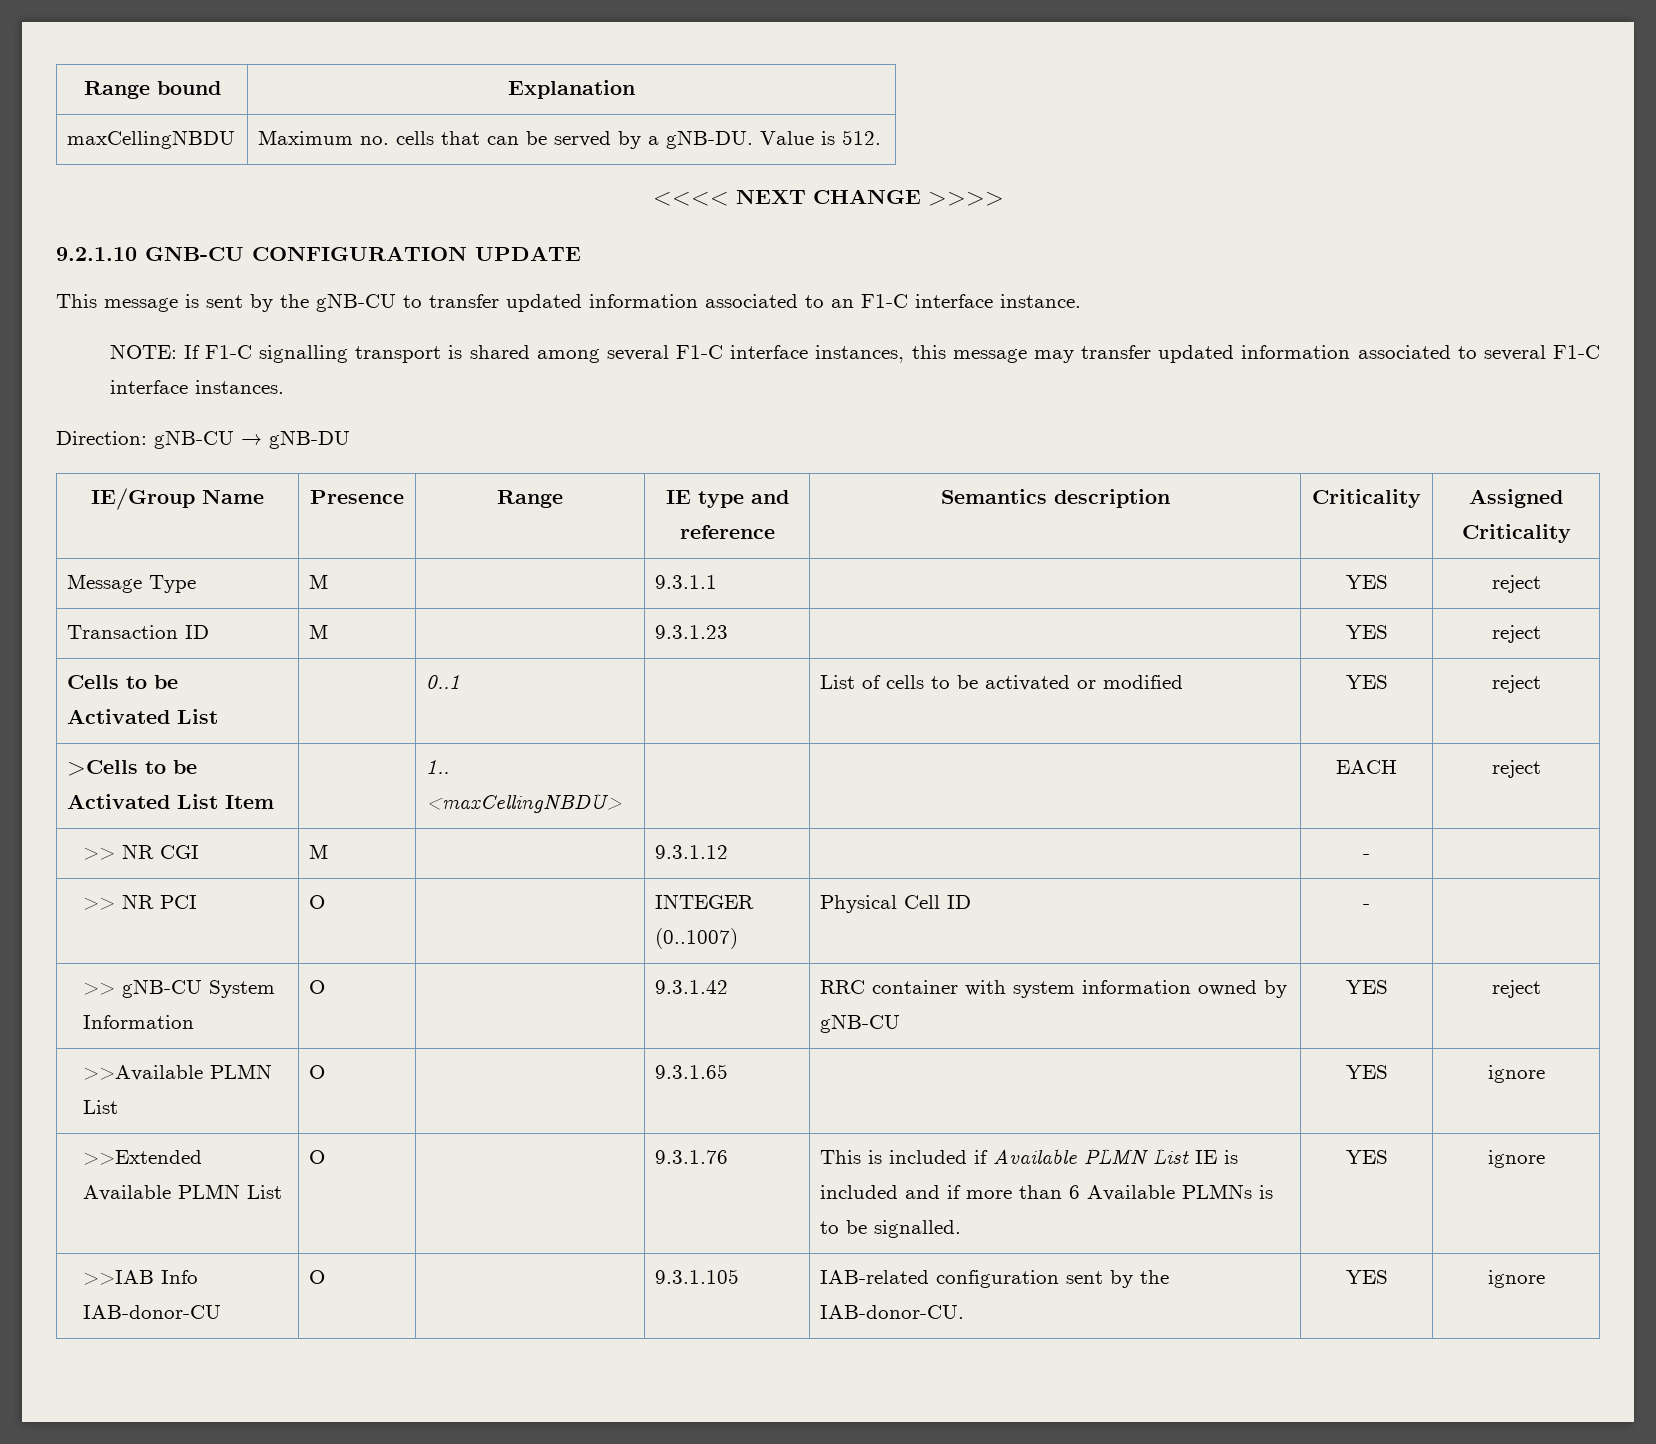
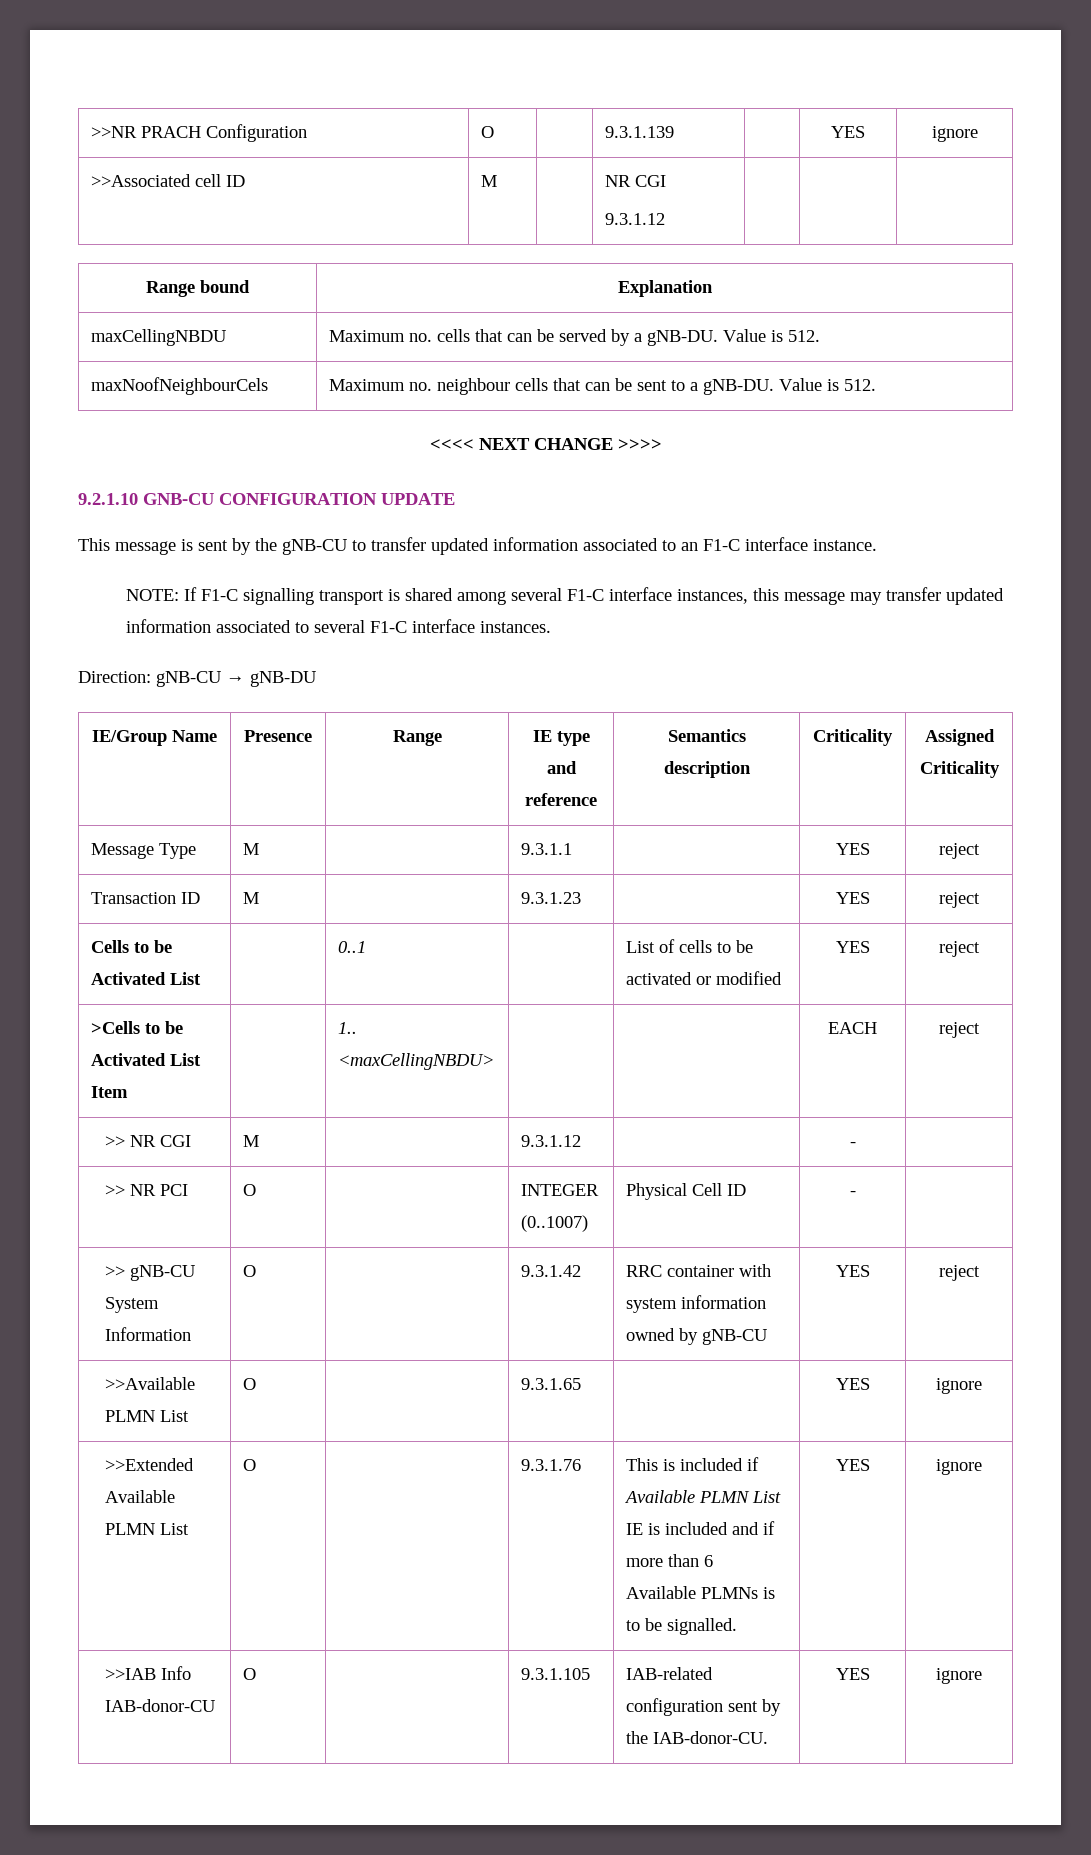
+ >>NR PRACH Configuration | O | | 9.3.1.139 | | YES | ignore
+ >>Associated cell ID | M | | NR CGI
+ 9.3.1.12 | | |
+ maxNoofNeighbourCels | Maximum no. neighbour cells that can be sent to a gNB-DU. Value is 512.

